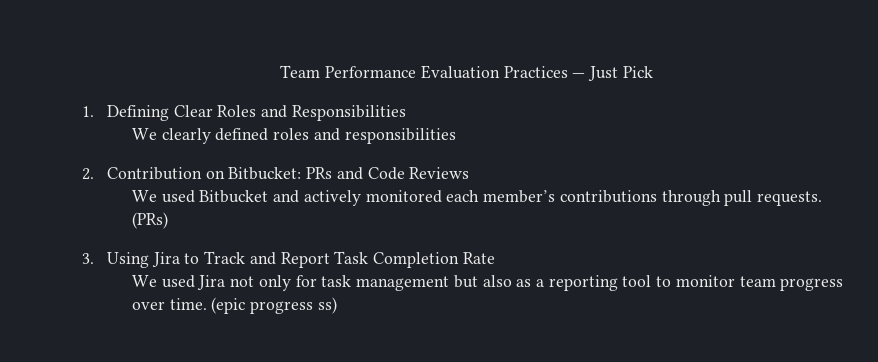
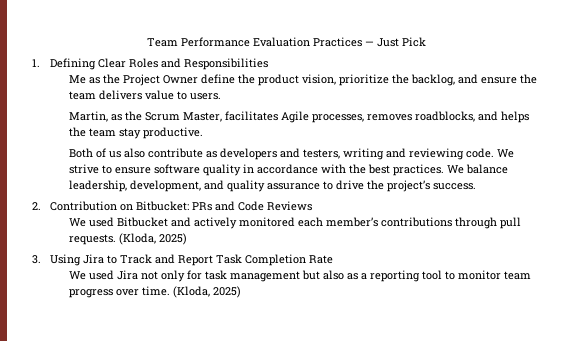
- We clearly defined roles and responsibilities
+ Me as the Project Owner define the product vision, prioritize the backlog, and ensure the team delivers value to users.
+ Martin, as the Scrum Master, facilitates Agile processes, removes roadblocks, and helps the team stay productive.
+ Both of us also contribute as developers and testers, writing and reviewing code. We strive to ensure software quality in accordance with the best practices. We balance leadership, development, and quality assurance to drive the project’s success.
- We used Bitbucket and actively monitored each member’s contributions through pull requests. (PRs)
+ We used Bitbucket and actively monitored each member’s contributions through pull requests. (Kloda, 2025)
- We used Jira not only for task management but also as a reporting tool to monitor team progress over time. (epic progress ss)
+ We used Jira not only for task management but also as a reporting tool to monitor team progress over time. (Kloda, 2025)

